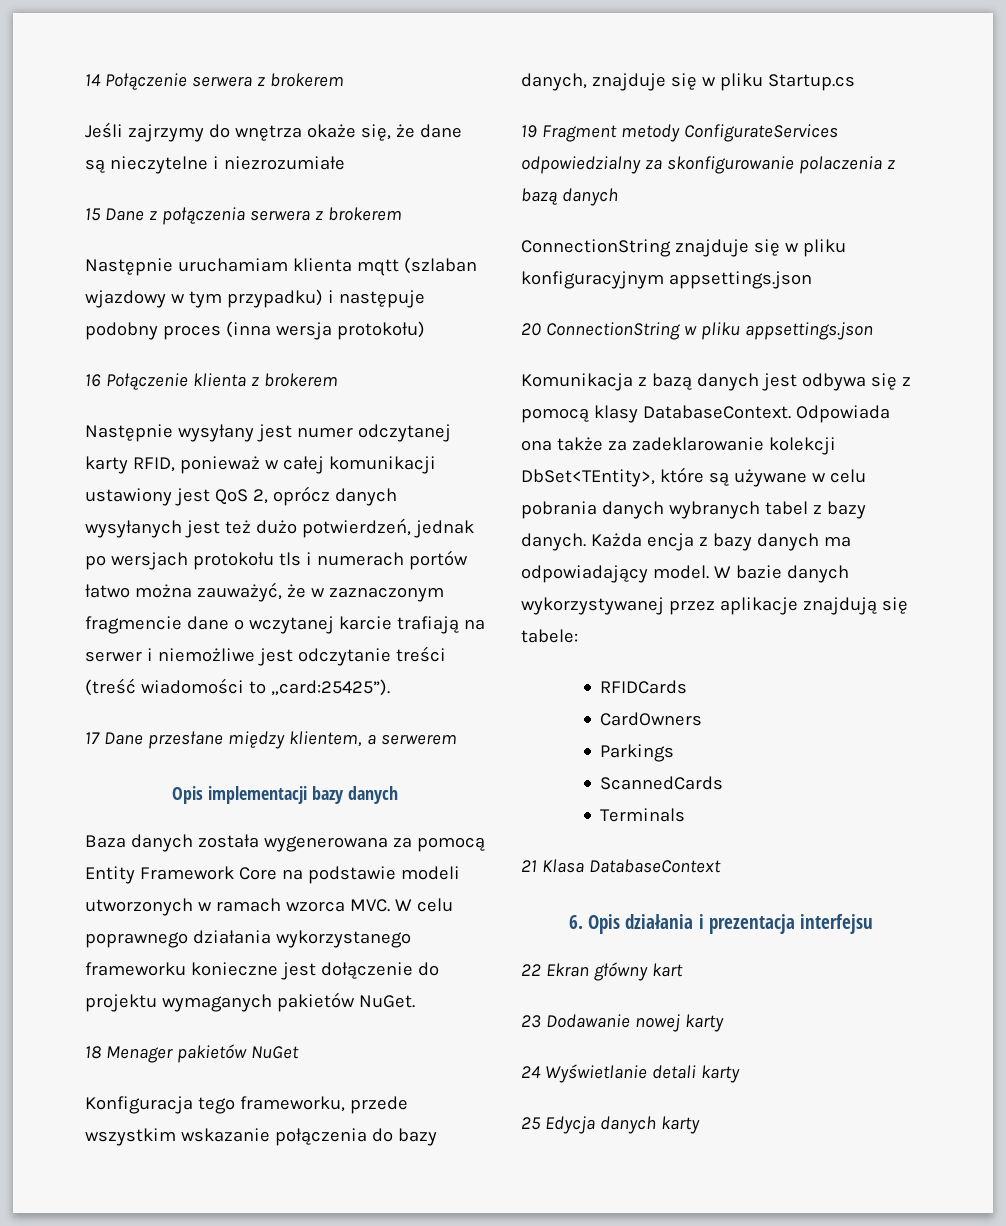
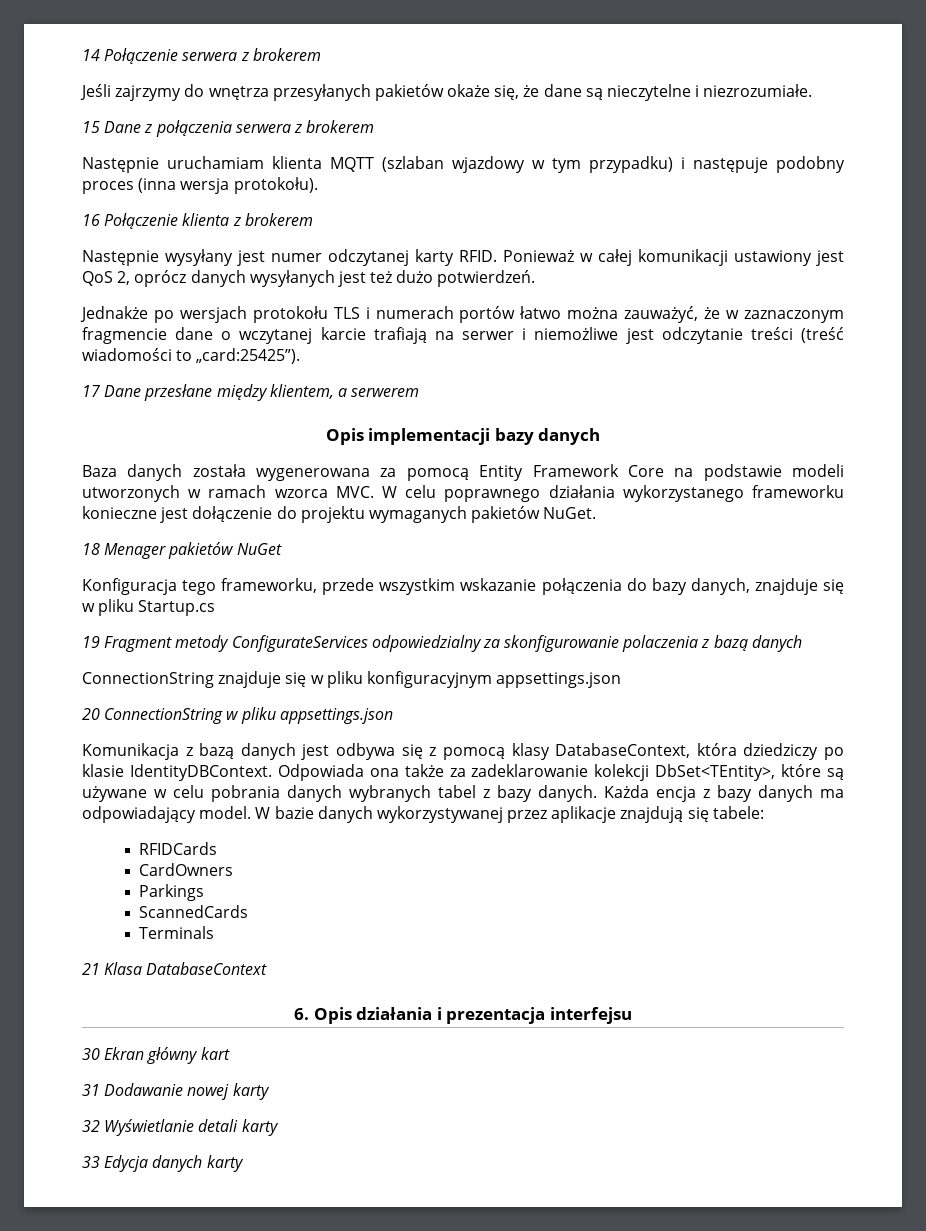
- Jeśli zajrzymy do wnętrza okaże się, że dane są nieczytelne i niezrozumiałe
+ Jeśli zajrzymy do wnętrza przesyłanych pakietów okaże się, że dane są nieczytelne i niezrozumiałe.
- Następnie uruchamiam klienta mqtt (szlaban wjazdowy w tym przypadku) i następuje podobny proces (inna wersja protokołu)
+ Następnie uruchamiam klienta MQTT (szlaban wjazdowy w tym przypadku) i następuje podobny proces (inna wersja protokołu).
- Następnie wysyłany jest numer odczytanej karty RFID, ponieważ w całej komunikacji ustawiony jest QoS 2, oprócz danych wysyłanych jest też dużo potwierdzeń, jednak po wersjach protokołu tls i numerach portów łatwo można zauważyć, że w zaznaczonym fragmencie dane o wczytanej karcie trafiają na serwer i niemożliwe jest odczytanie treści (treść wiadomości to „card:25425”).
+ Następnie wysyłany jest numer odczytanej karty RFID. Ponieważ w całej komunikacji ustawiony jest QoS 2, oprócz danych wysyłanych jest też dużo potwierdzeń.
+ Jednakże po wersjach protokołu TLS i numerach portów łatwo można zauważyć, że w zaznaczonym fragmencie dane o wczytanej karcie trafiają na serwer i niemożliwe jest odczytanie treści (treść wiadomości to „card:25425”).
- Komunikacja z bazą danych jest odbywa się z pomocą klasy DatabaseContext.
+ Komunikacja z bazą danych jest odbywa się z pomocą klasy DatabaseContext, która dziedziczy po klasie IdentityDBContext.
- 22 Ekran główny kart
+ 30 Ekran główny kart
- 23 Dodawanie nowej karty
+ 31 Dodawanie nowej karty
- 24 Wyświetlanie detali karty
+ 32 Wyświetlanie detali karty
- 25 Edycja danych karty
+ 33 Edycja danych karty

